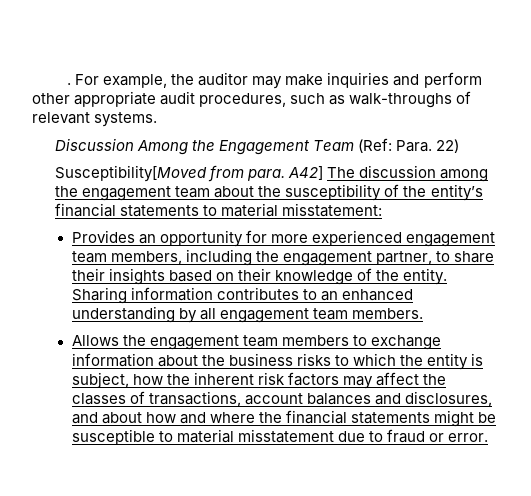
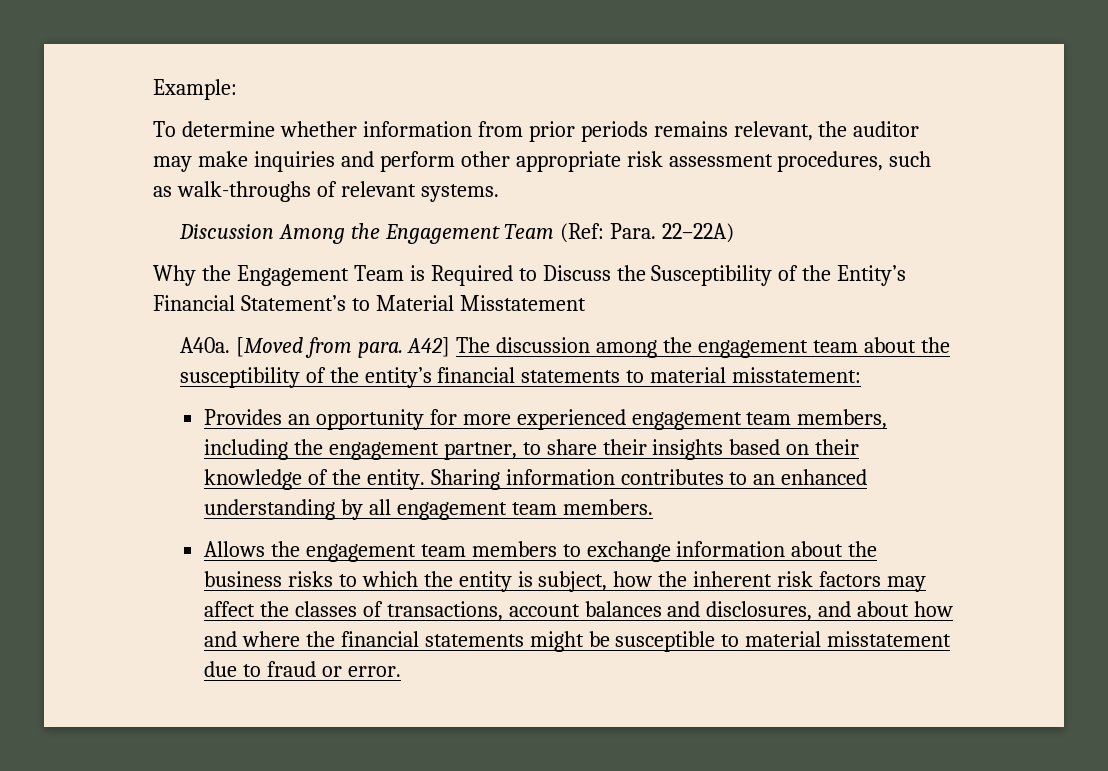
- . For example, the auditor may make inquiries and perform other appropriate audit procedures, such as walk-throughs of relevant systems.
+ Example:
+ To determine whether information from prior periods remains relevant, the auditor may make inquiries and perform other appropriate risk assessment procedures, such as walk-throughs of relevant systems.
- Discussion Among the Engagement Team (Ref: Para. 22)
- Susceptibility[Moved from para. A42] The discussion among the engagement team about the susceptibility of the entity’s financial statements to material misstatement:
+ Discussion Among the Engagement Team (Ref: Para. 22–22A)
+ Why the Engagement Team is Required to Discuss the Susceptibility of the Entity’s Financial Statement’s to Material Misstatement
+ A40a. [Moved from para. A42] The discussion among the engagement team about the susceptibility of the entity’s financial statements to material misstatement:

